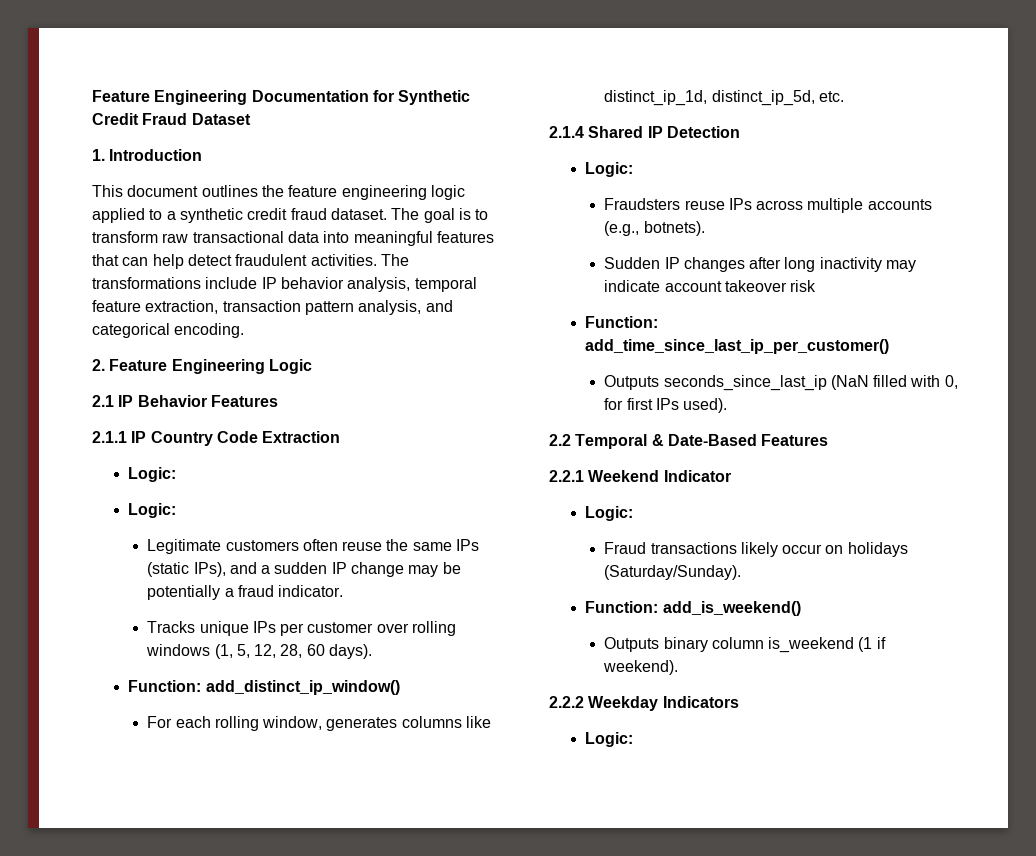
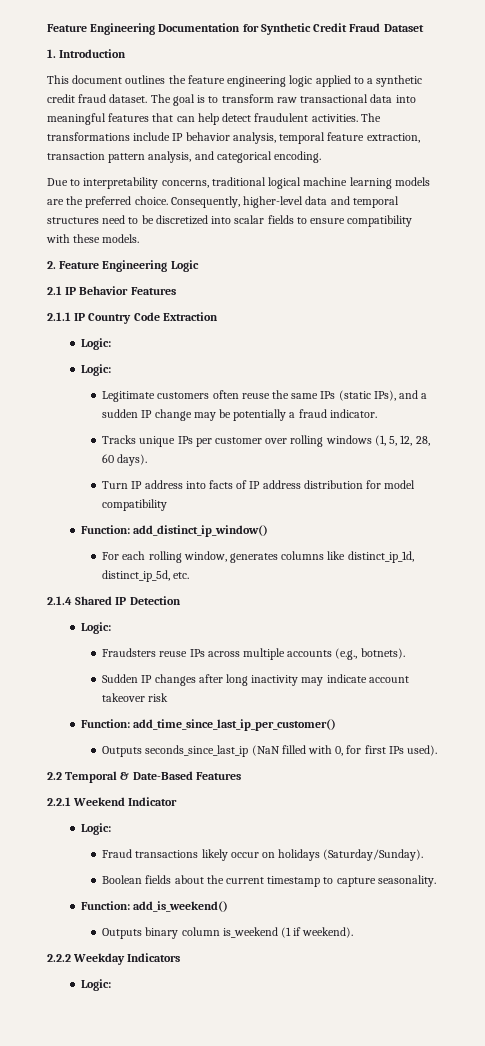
+ Due to interpretability concerns, traditional logical machine learning models are the preferred choice. Consequently, higher-level data and temporal structures need to be discretized into scalar fields to ensure compatibility with these models.
+ Turn IP address into facts of IP address distribution for model compatibility
+ Boolean fields about the current timestamp to capture seasonality.

